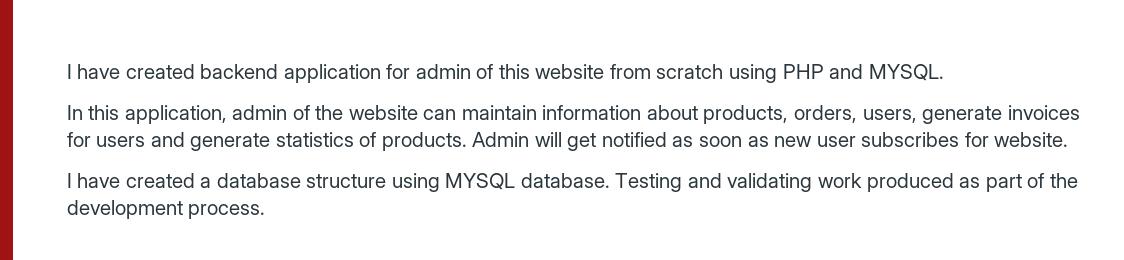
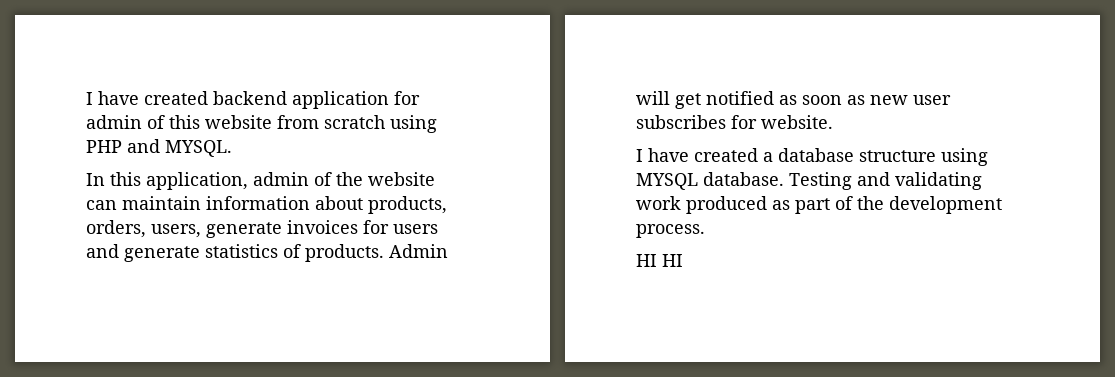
+ HI HI

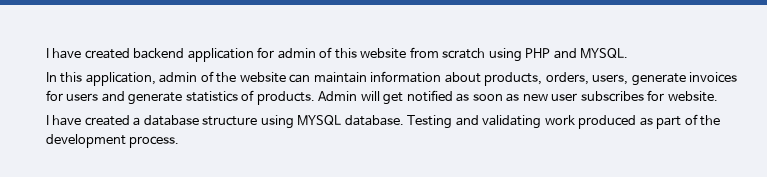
- HI HI

